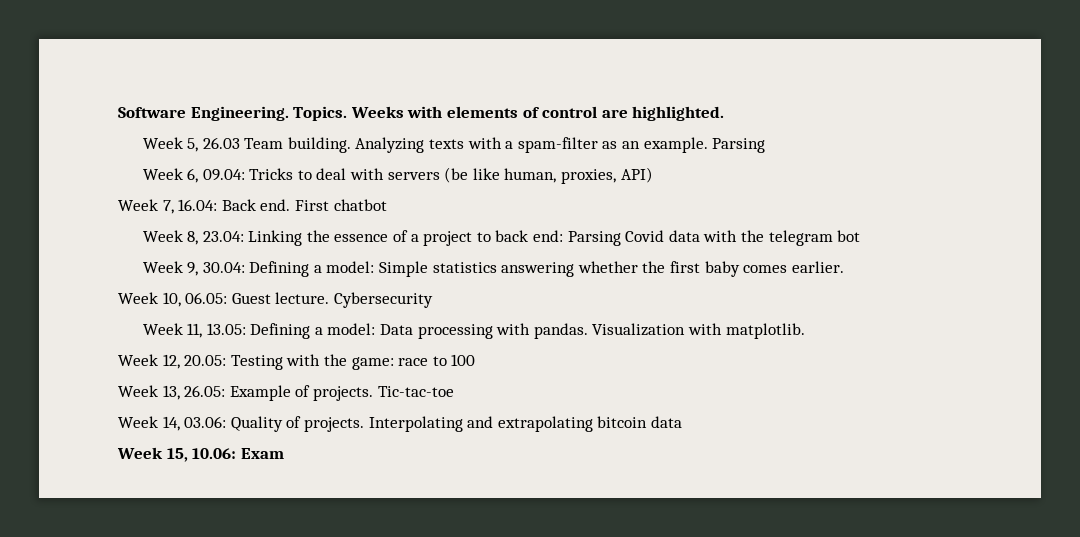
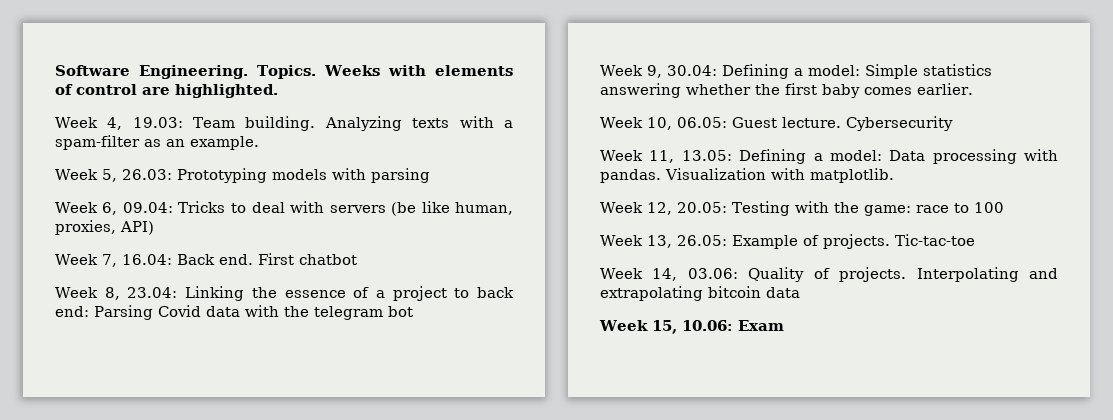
- Week 5, 26.03 Team building.
+ Week 4, 19.03: Team building.
- Analyzing texts with a spam-filter as an example. Parsing
+ Analyzing texts with a spam-filter as an example.
+ Week 5, 26.03: Prototyping models with parsing

